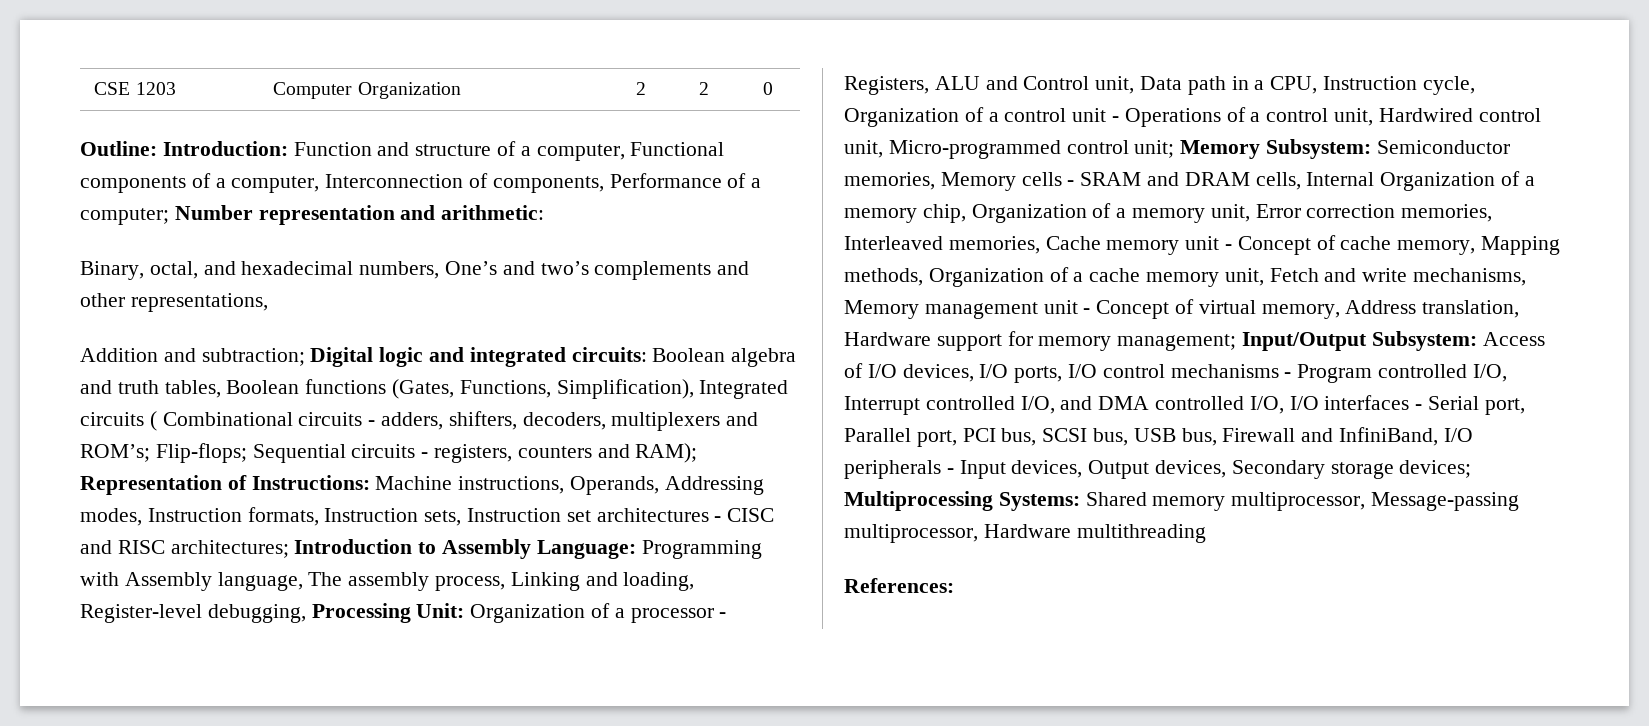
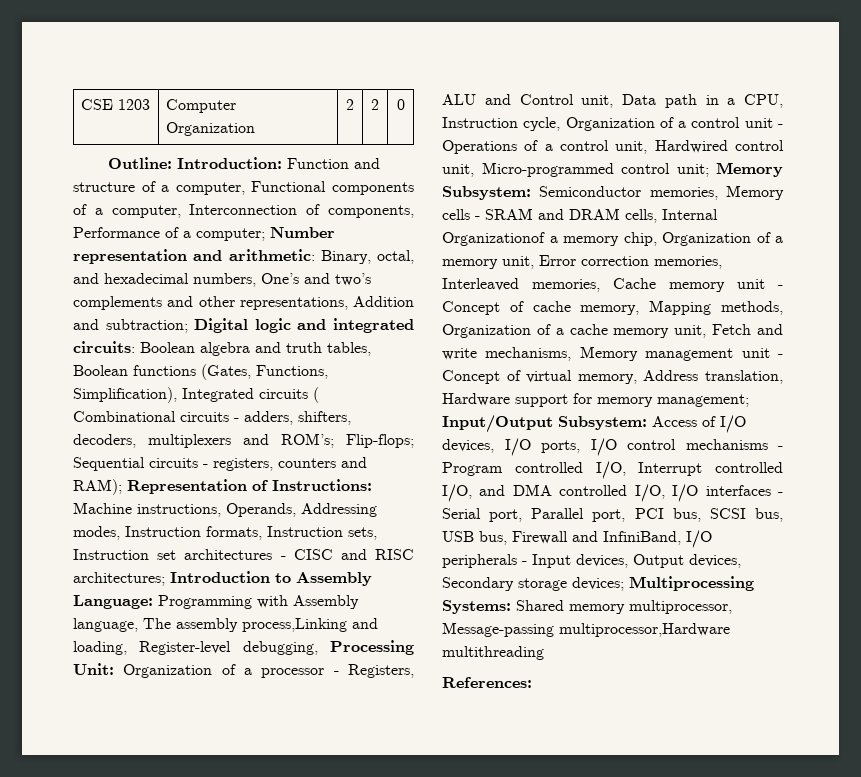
- Number representation and arithmetic:
- Binary, octal, and hexadecimal numbers, One’s and two’s complements and other representations,
- Addition and subtraction;
+ Number representation and arithmetic: Binary, octal, and hexadecimal numbers, One’s and two’s complements and other representations, Addition and subtraction;
- Programming with Assembly language, The assembly process, Linking and loading, Register-level debugging, Processing Unit:
+ Programming with Assembly language, The assembly process,Linking and loading, Register-level debugging, Processing Unit:
- Semiconductor memories, Memory cells - SRAM and DRAM cells, Internal Organization of a memory chip, Organization of a memory unit, Error correction memories, Interleaved memories, Cache memory unit - Concept of cache memory, Mapping methods, Organization of a cache memory unit, Fetch and write mechanisms, Memory management unit - Concept of virtual memory, Address translation, Hardware support for memory management;
+ Semiconductor memories, Memory cells - SRAM and DRAM cells, Internal Organizationof a memory chip, Organization of a memory unit, Error correction memories, Interleaved memories, Cache memory unit - Concept of cache memory, Mapping methods, Organization of a cache memory unit, Fetch and write mechanisms, Memory management unit - Concept of virtual memory, Address translation, Hardware support for memory management;
- Shared memory multiprocessor, Message-passing multiprocessor, Hardware multithreading
+ Shared memory multiprocessor, Message-passing multiprocessor,Hardware multithreading

